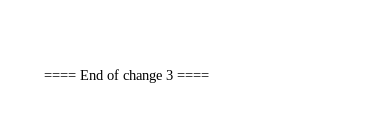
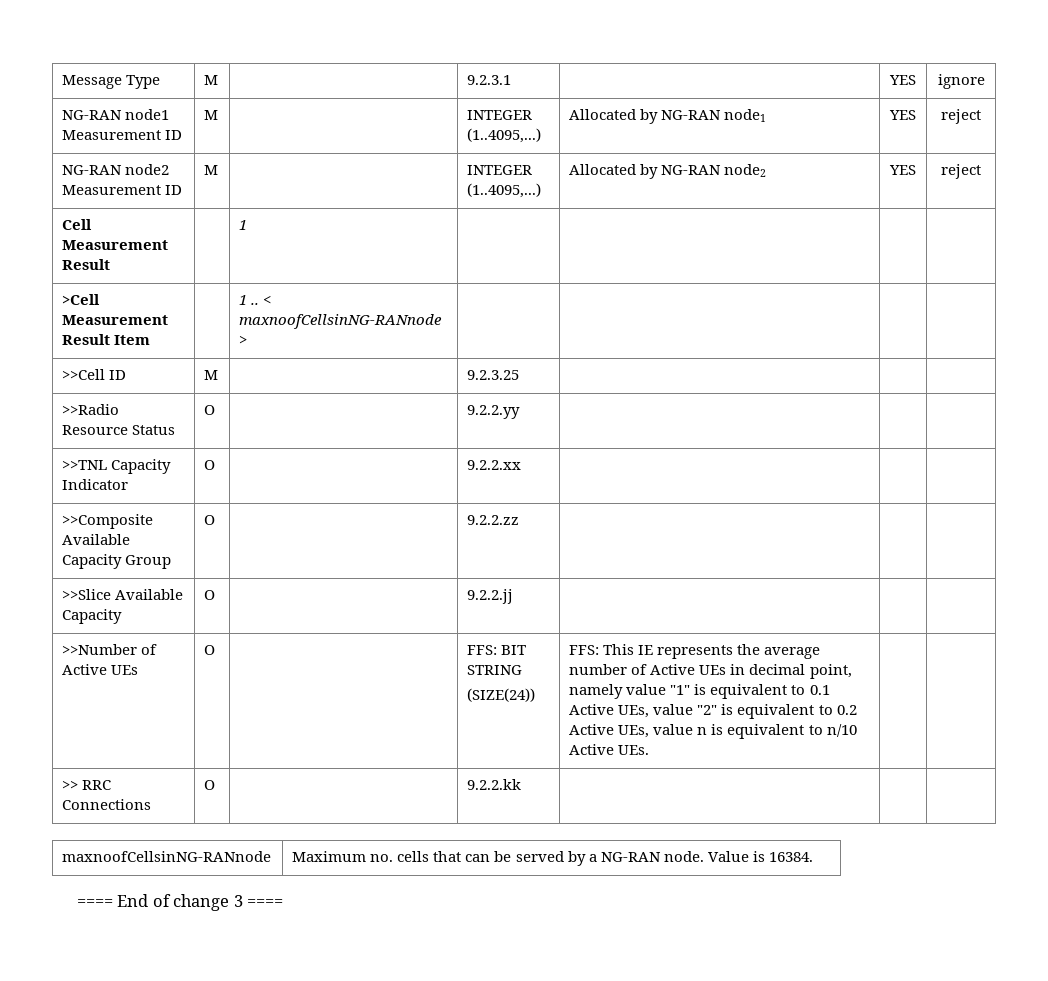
+ Message Type | M | | 9.2.3.1 | | YES | ignore
+ NG-RAN node1 Measurement ID | M | | INTEGER (1..4095,...) | Allocated by NG-RAN node1 | YES | reject
+ NG-RAN node2 Measurement ID | M | | INTEGER (1..4095,...) | Allocated by NG-RAN node2 | YES | reject
+ Cell Measurement Result | | 1 | | | |
+ >Cell Measurement Result Item | | 1 .. < maxnoofCellsinNG-RANnode > | | | |
+ >>Cell ID | M | | 9.2.3.25 | | |
+ >>Radio Resource Status | O | | 9.2.2.yy | | |
+ >>TNL Capacity Indicator | O | | 9.2.2.xx | | |
+ >>Composite Available Capacity Group | O | | 9.2.2.zz | | |
+ >>Slice Available Capacity | O | | 9.2.2.jj | | |
+ >>Number of Active UEs | O | | FFS: BIT STRING
+ (SIZE(24)) | FFS: This IE represents the average number of Active UEs in decimal point, namely value "1" is equivalent to 0.1 Active UEs, value "2" is equivalent to 0.2 Active UEs, value n is equivalent to n/10 Active UEs. | |
+ >> RRC Connections | O | | 9.2.2.kk | | |
+ maxnoofCellsinNG-RANnode | Maximum no. cells that can be served by a NG-RAN node. Value is 16384.

